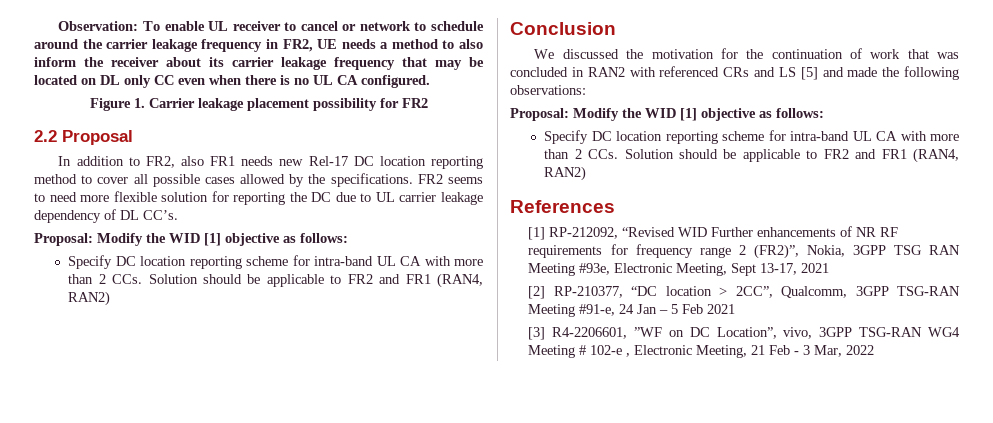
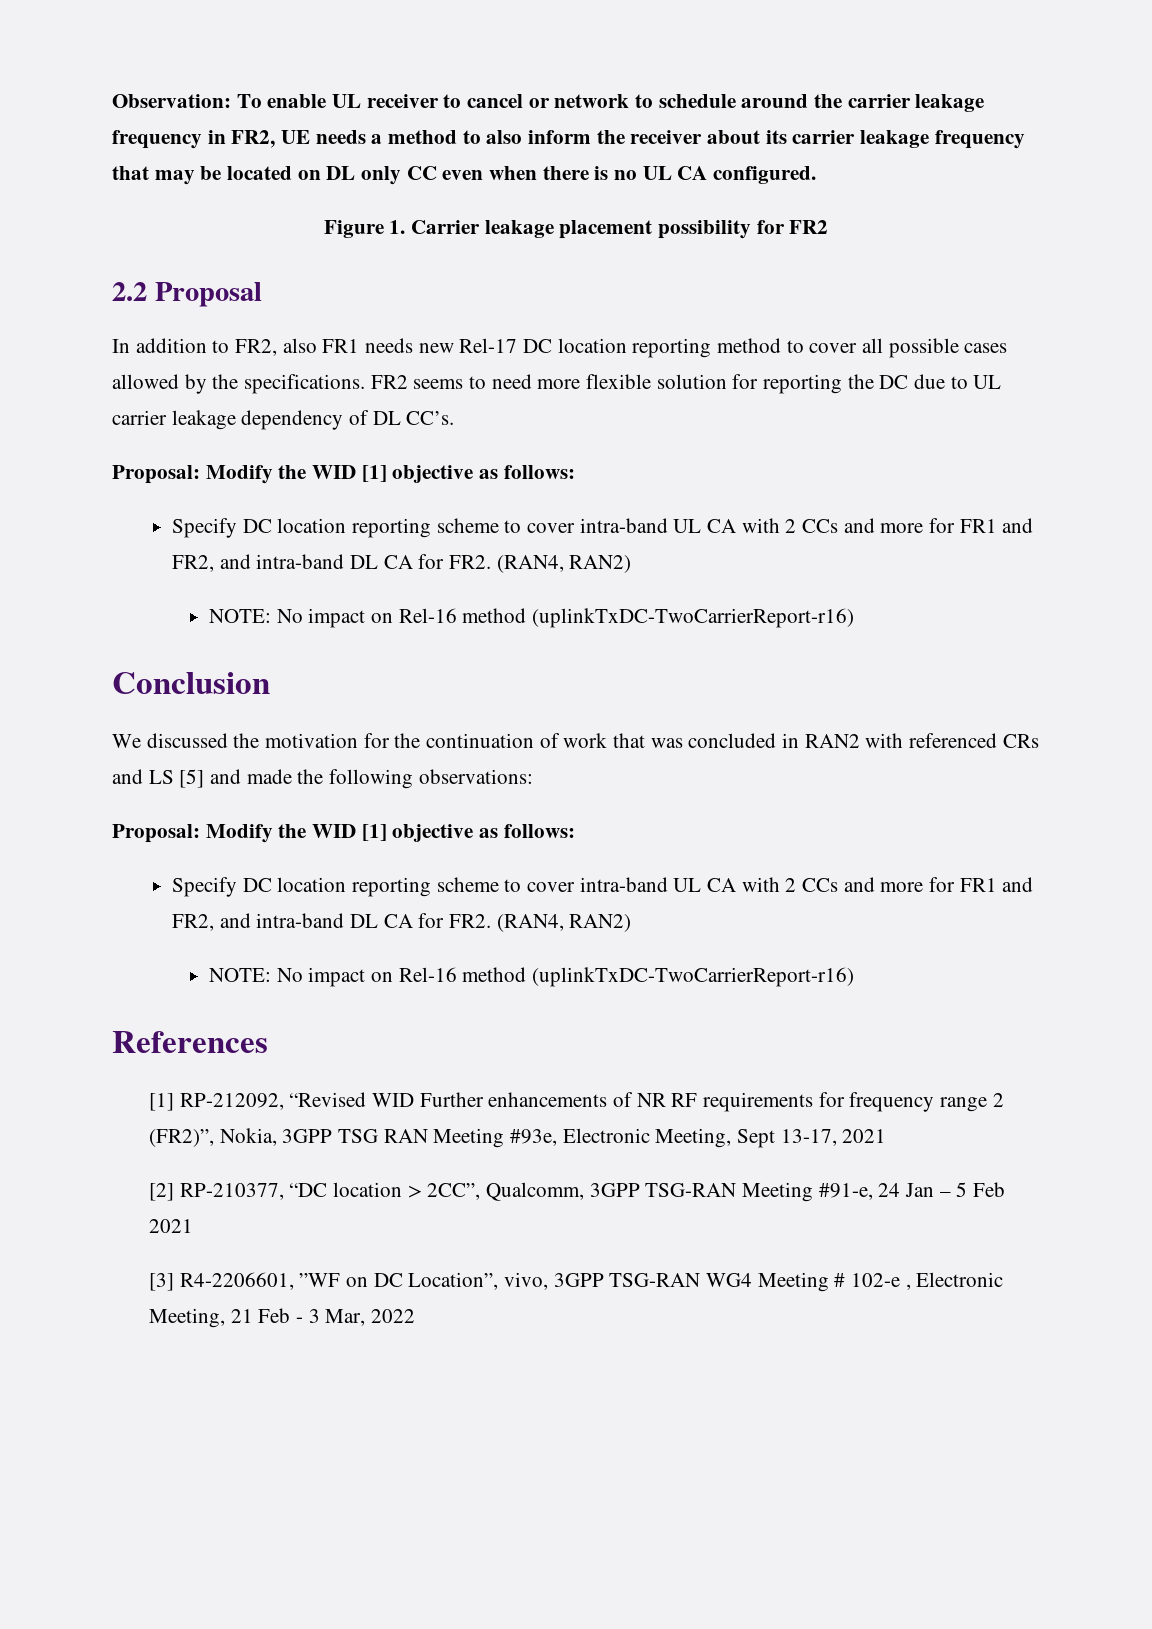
  FR2 seems to need more flexible solution for reporting the DC due to UL carrier leakage dependency of DL CC’s.
  Proposal: Modify the WID [1] objective as follows:
- Specify DC location reporting scheme for intra-band UL CA with more than 2 CCs. Solution should be applicable to FR2 and FR1 (RAN4, RAN2)
+ Specify DC location reporting scheme to cover intra-band UL CA with 2 CCs and more for FR1 and FR2, and intra-band DL CA for FR2. (RAN4, RAN2)
+ NOTE: No impact on Rel-16 method (uplinkTxDC-TwoCarrierReport-r16)
  We discussed the motivation for the continuation of work that was concluded in RAN2 with referenced CRs and LS [5] and made the following observations:
  Proposal: Modify the WID [1] objective as follows:
- Specify DC location reporting scheme for intra-band UL CA with more than 2 CCs. Solution should be applicable to FR2 and FR1 (RAN4, RAN2)
+ Specify DC location reporting scheme to cover intra-band UL CA with 2 CCs and more for FR1 and FR2, and intra-band DL CA for FR2. (RAN4, RAN2)
+ NOTE: No impact on Rel-16 method (uplinkTxDC-TwoCarrierReport-r16)

